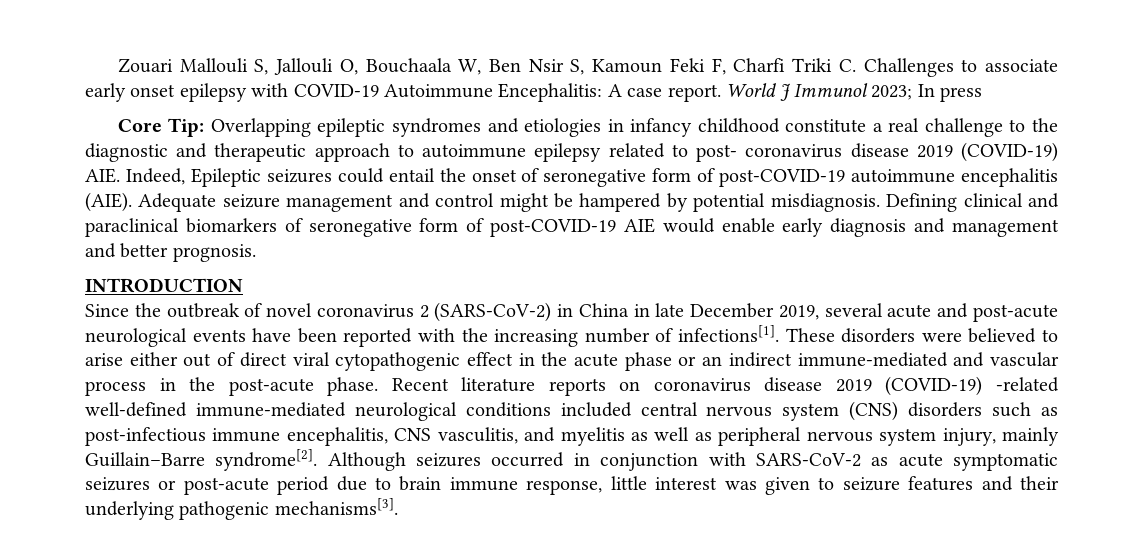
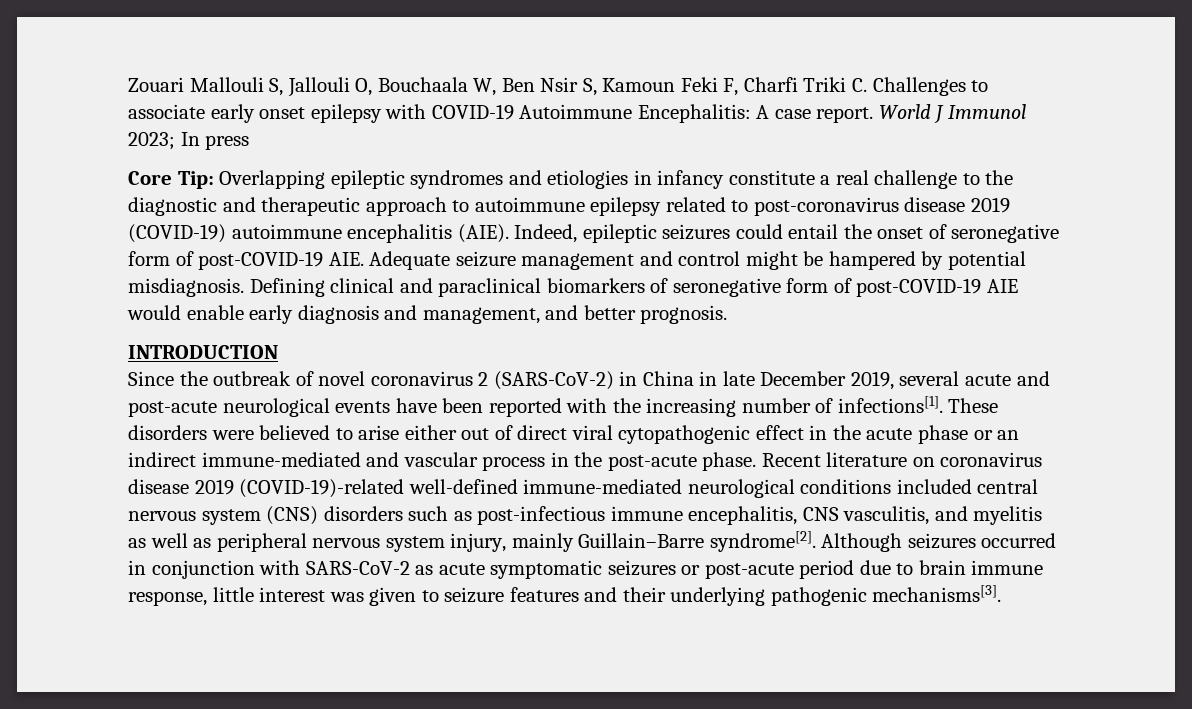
- Core Tip: Overlapping epileptic syndromes and etiologies in infancy childhood constitute a real challenge to the diagnostic and therapeutic approach to autoimmune epilepsy related to post- coronavirus disease 2019 (COVID-19) AIE. Indeed, Epileptic seizures could entail the onset of seronegative form of post-COVID-19 autoimmune encephalitis (AIE). Adequate seizure management and control might be hampered by potential misdiagnosis.
+ Core Tip: Overlapping epileptic syndromes and etiologies in infancy constitute a real challenge to the diagnostic and therapeutic approach to autoimmune epilepsy related to post-coronavirus disease 2019 (COVID-19) autoimmune encephalitis (AIE). Indeed, epileptic seizures could entail the onset of seronegative form of post-COVID-19 AIE. Adequate seizure management and control might be hampered by potential misdiagnosis.
- Defining clinical and paraclinical biomarkers of seronegative form of post-COVID-19 AIE would enable early diagnosis and management and better prognosis.
+ Defining clinical and paraclinical biomarkers of seronegative form of post-COVID-19 AIE would enable early diagnosis and management, and better prognosis.
- Recent literature reports on coronavirus disease 2019 (COVID-19) -related well-defined immune-mediated neurological conditions included central nervous system (CNS) disorders such as post-infectious immune encephalitis, CNS vasculitis, and myelitis as well as peripheral nervous system injury, mainly Guillain–Barre syndrome[2].
+ Recent literature on coronavirus disease 2019 (COVID-19)-related well-defined immune-mediated neurological conditions included central nervous system (CNS) disorders such as post-infectious immune encephalitis, CNS vasculitis, and myelitis as well as peripheral nervous system injury, mainly Guillain–Barre syndrome[2].

